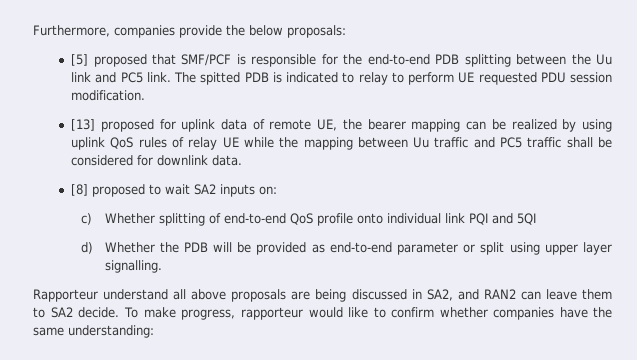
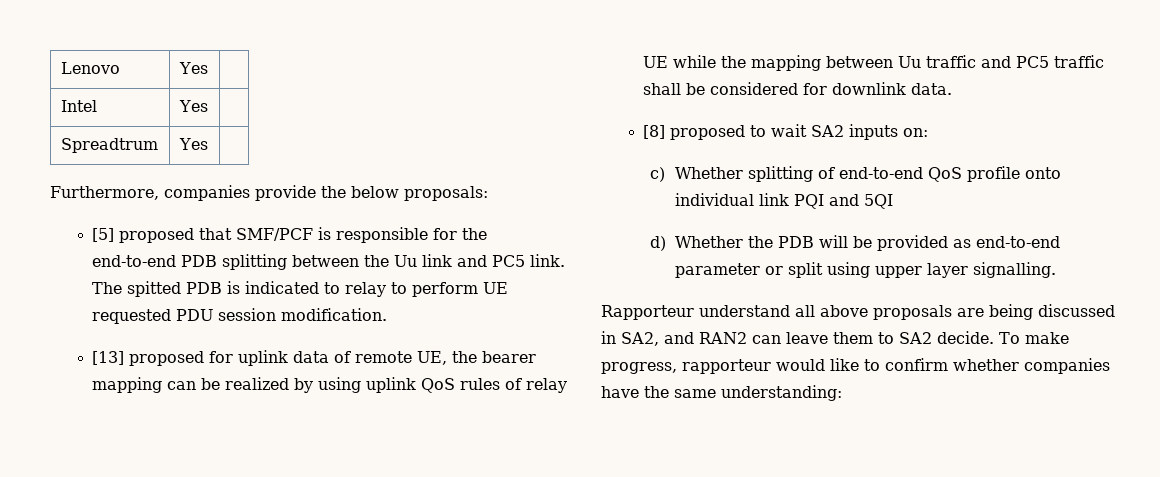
+ Lenovo | Yes |
+ Intel | Yes |
+ Spreadtrum | Yes |

